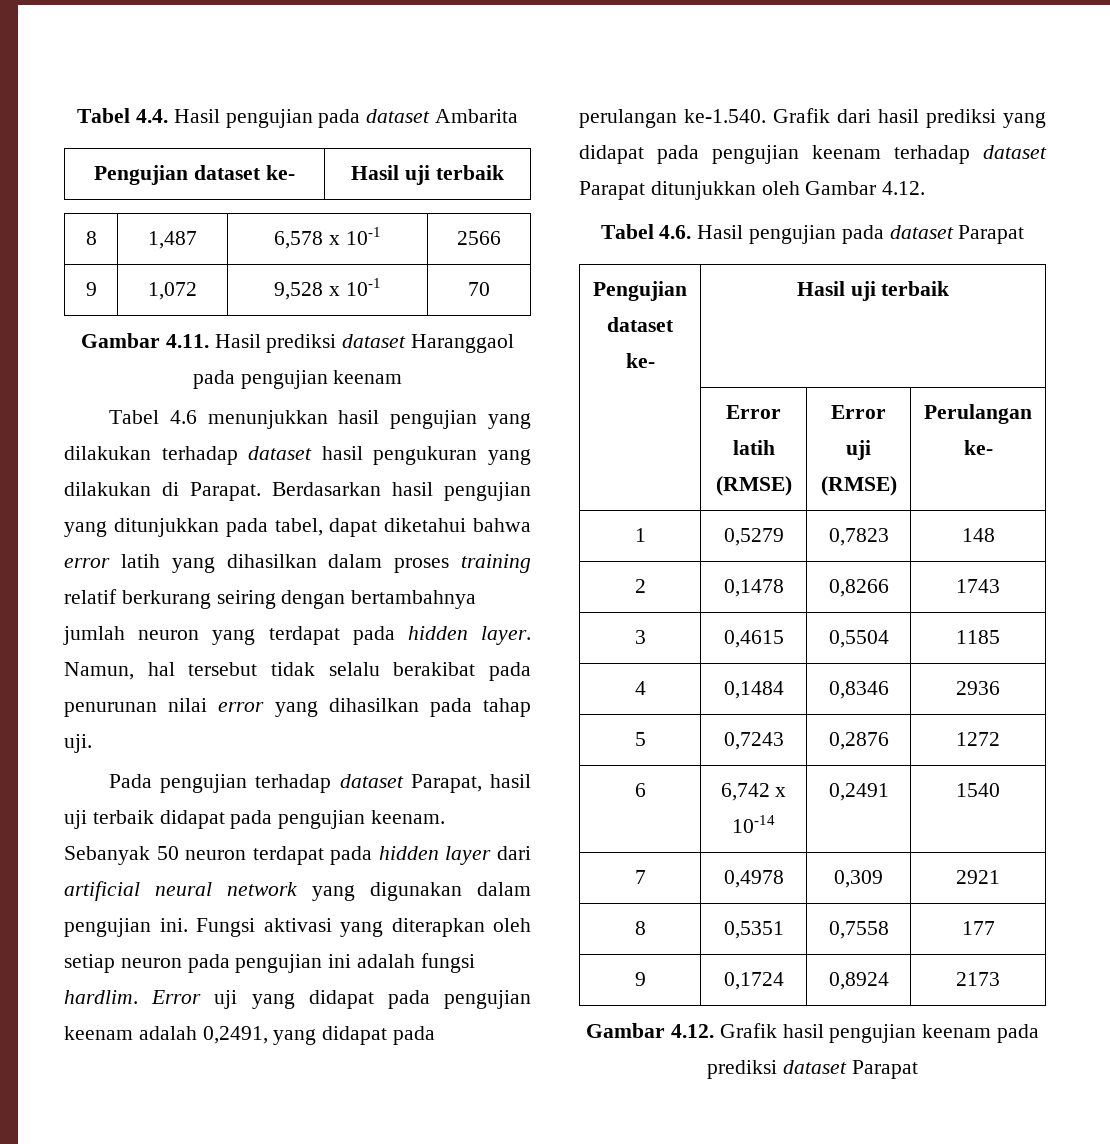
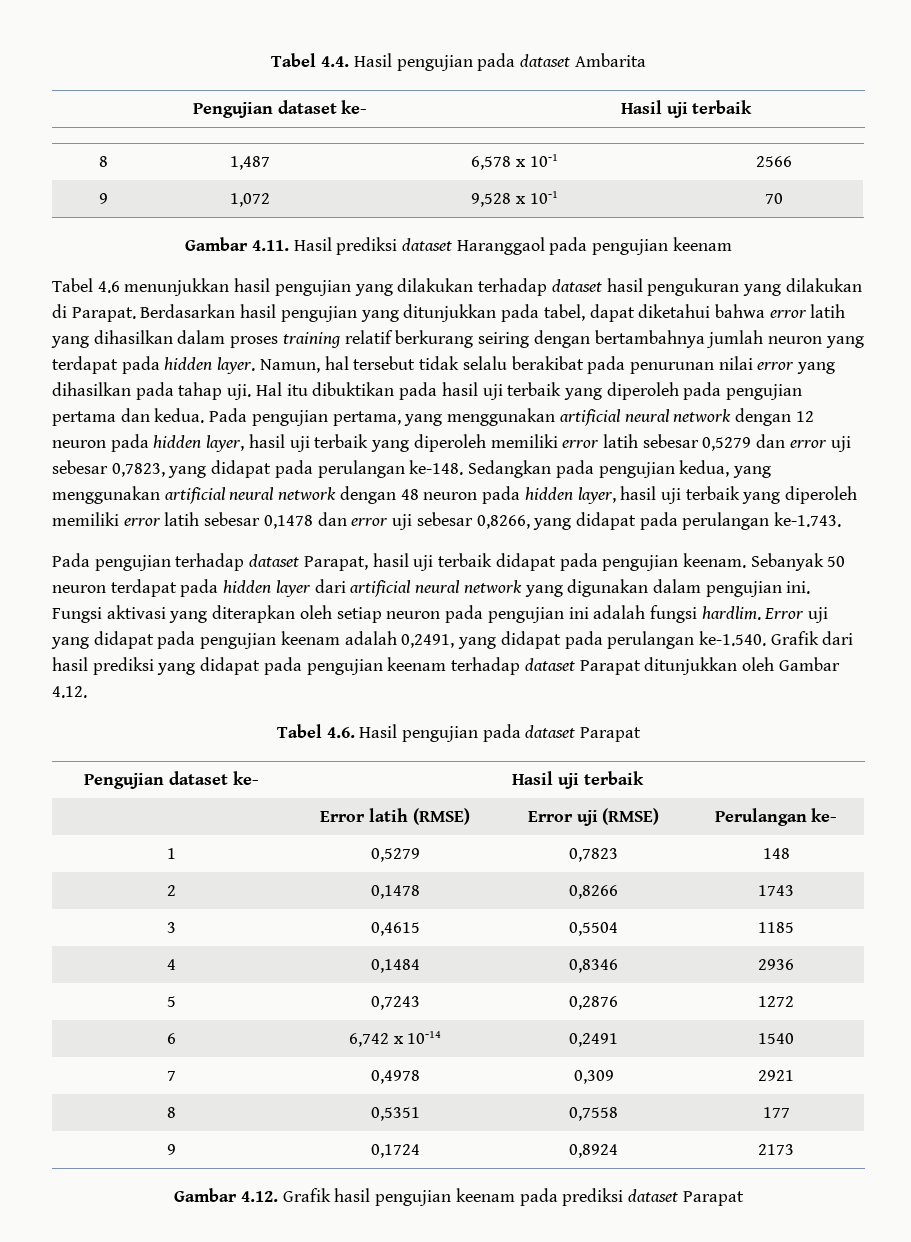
+ Hal itu dibuktikan pada hasil uji terbaik yang diperoleh pada pengujian pertama dan kedua. Pada pengujian pertama, yang menggunakan artificial neural network dengan 12 neuron pada hidden layer, hasil uji terbaik yang diperoleh memiliki error latih sebesar 0,5279 dan error uji sebesar 0,7823, yang didapat pada perulangan ke-148. Sedangkan pada pengujian kedua, yang menggunakan artificial neural network dengan 48 neuron pada hidden layer, hasil uji terbaik yang diperoleh memiliki error latih sebesar 0,1478 dan error uji sebesar 0,8266, yang didapat pada perulangan ke-1.743.

